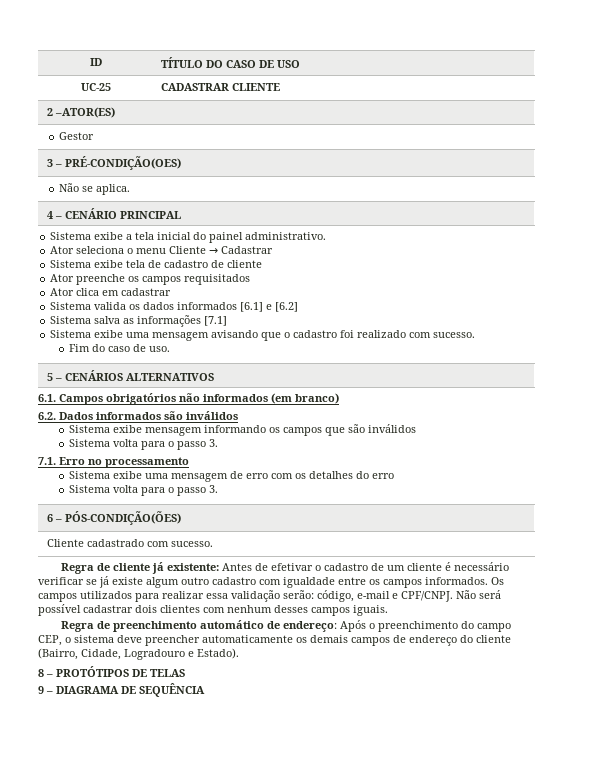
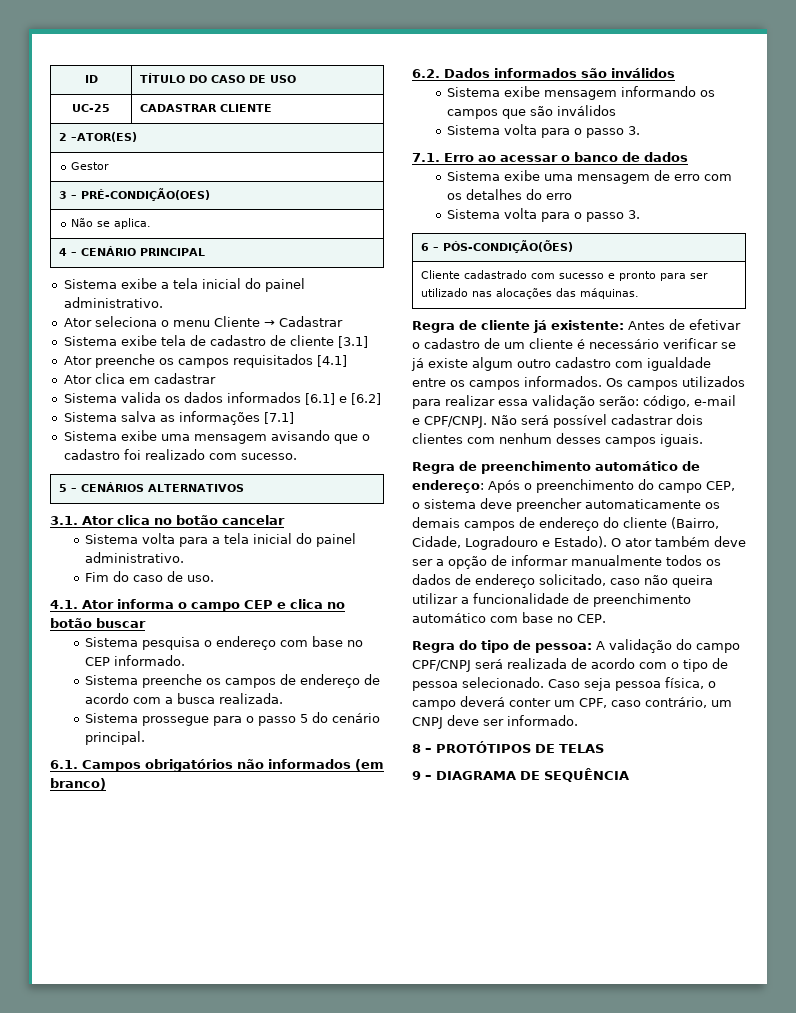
- Sistema exibe tela de cadastro de cliente
+ Sistema exibe tela de cadastro de cliente [3.1]
- Ator preenche os campos requisitados
+ Ator preenche os campos requisitados [4.1]
+ 5 – CENÁRIOS ALTERNATIVOS
+ 3.1. Ator clica no botão cancelar
+ Sistema volta para a tela inicial do painel administrativo.
- 5 – CENÁRIOS ALTERNATIVOS
+ 4.1. Ator informa o campo CEP e clica no botão buscar
+ Sistema pesquisa o endereço com base no CEP informado.
+ Sistema preenche os campos de endereço de acordo com a busca realizada.
+ Sistema prossegue para o passo 5 do cenário principal.
- 7.1. Erro no processamento
+ 7.1. Erro ao acessar o banco de dados
- Cliente cadastrado com sucesso.
+ Cliente cadastrado com sucesso e pronto para ser utilizado nas alocações das máquinas.
+ O ator também deve ser a opção de informar manualmente todos os dados de endereço solicitado, caso não queira utilizar a funcionalidade de preenchimento automático com base no CEP.
+ Regra do tipo de pessoa: A validação do campo CPF/CNPJ será realizada de acordo com o tipo de pessoa selecionado. Caso seja pessoa física, o campo deverá conter um CPF, caso contrário, um CNPJ deve ser informado.

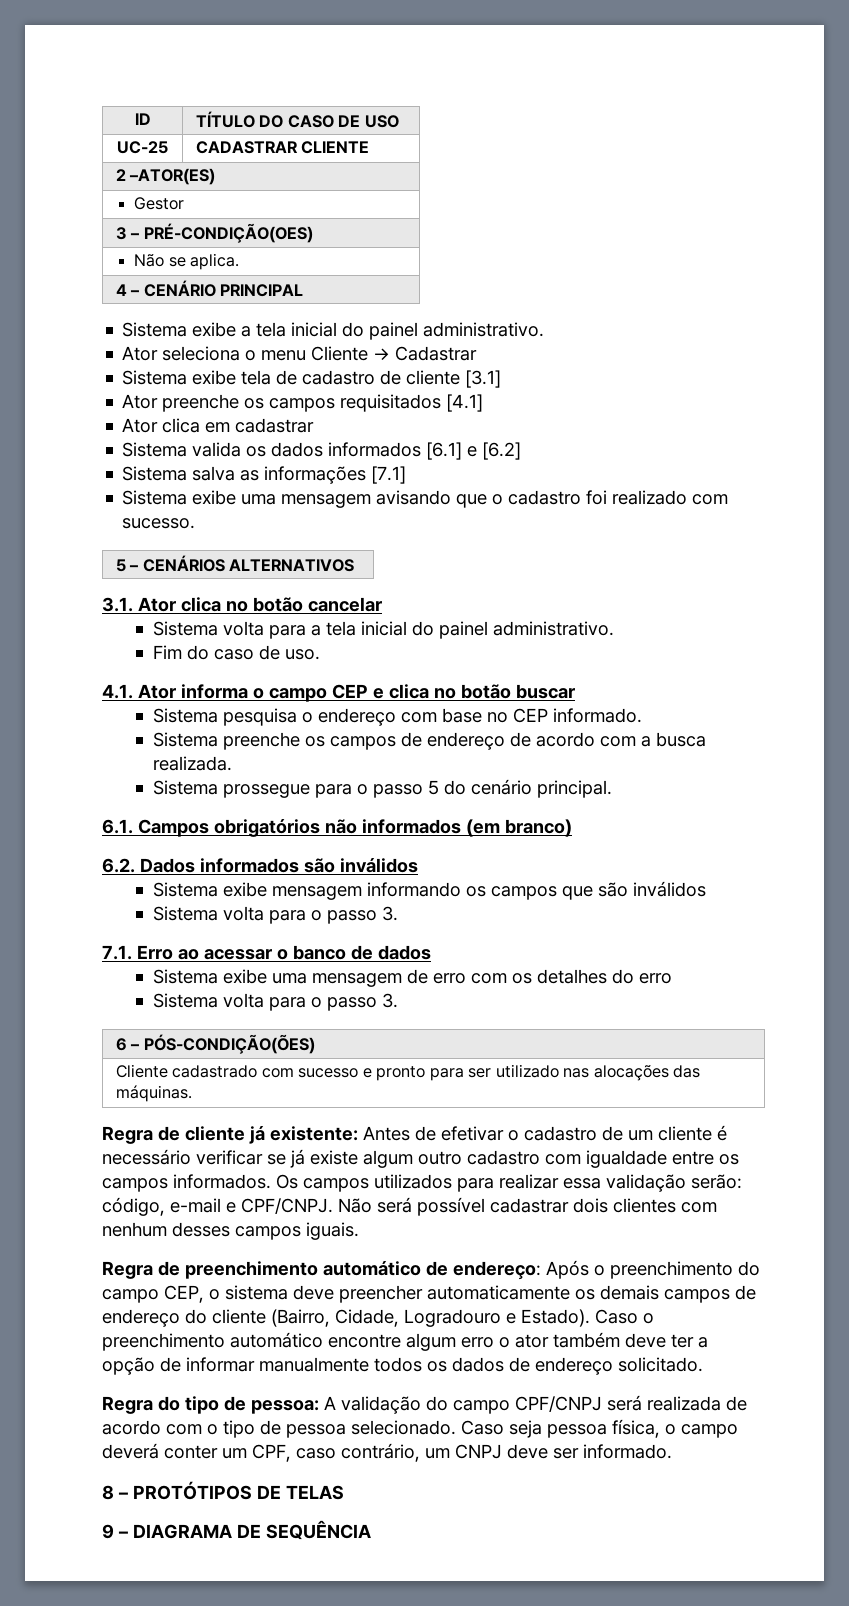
- O ator também deve ser a opção de informar manualmente todos os dados de endereço solicitado, caso não queira utilizar a funcionalidade de preenchimento automático com base no CEP.
+ Caso o preenchimento automático encontre algum erro o ator também deve ter a opção de informar manualmente todos os dados de endereço solicitado.

